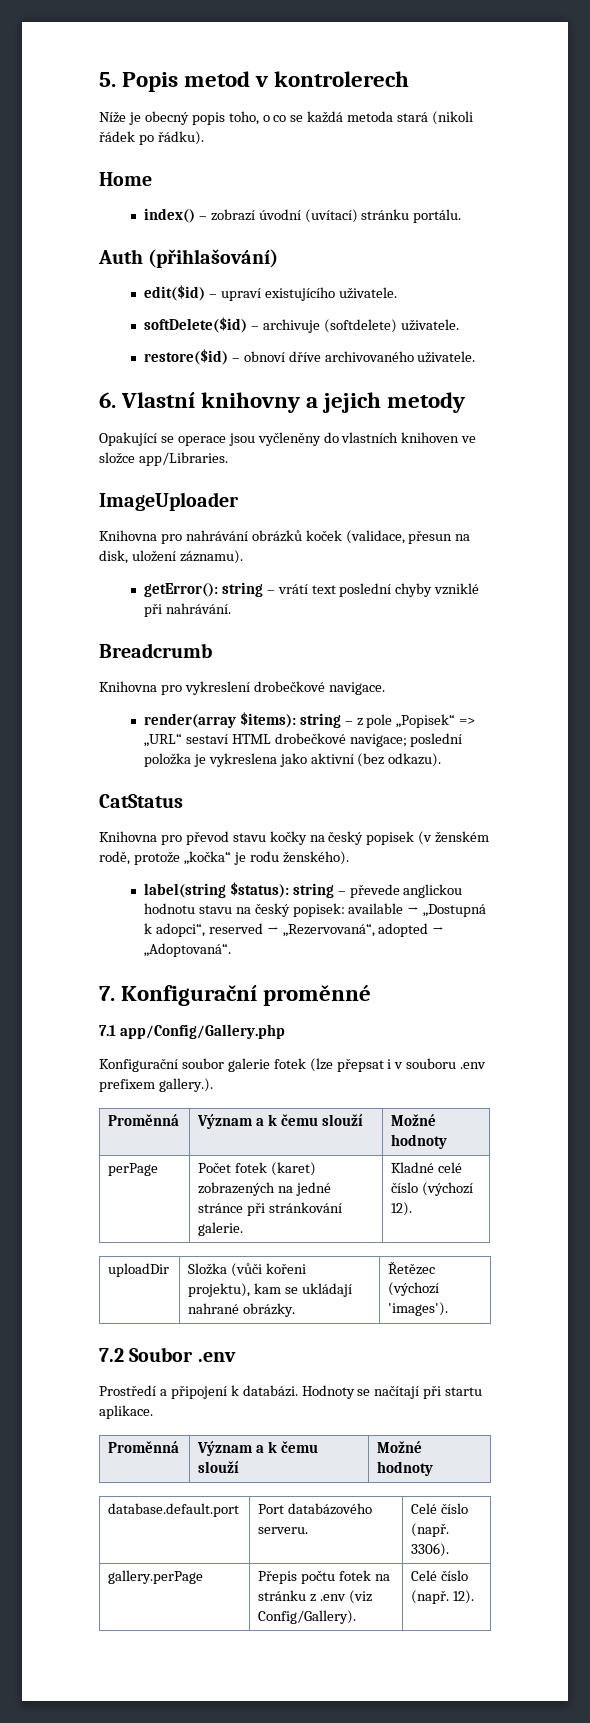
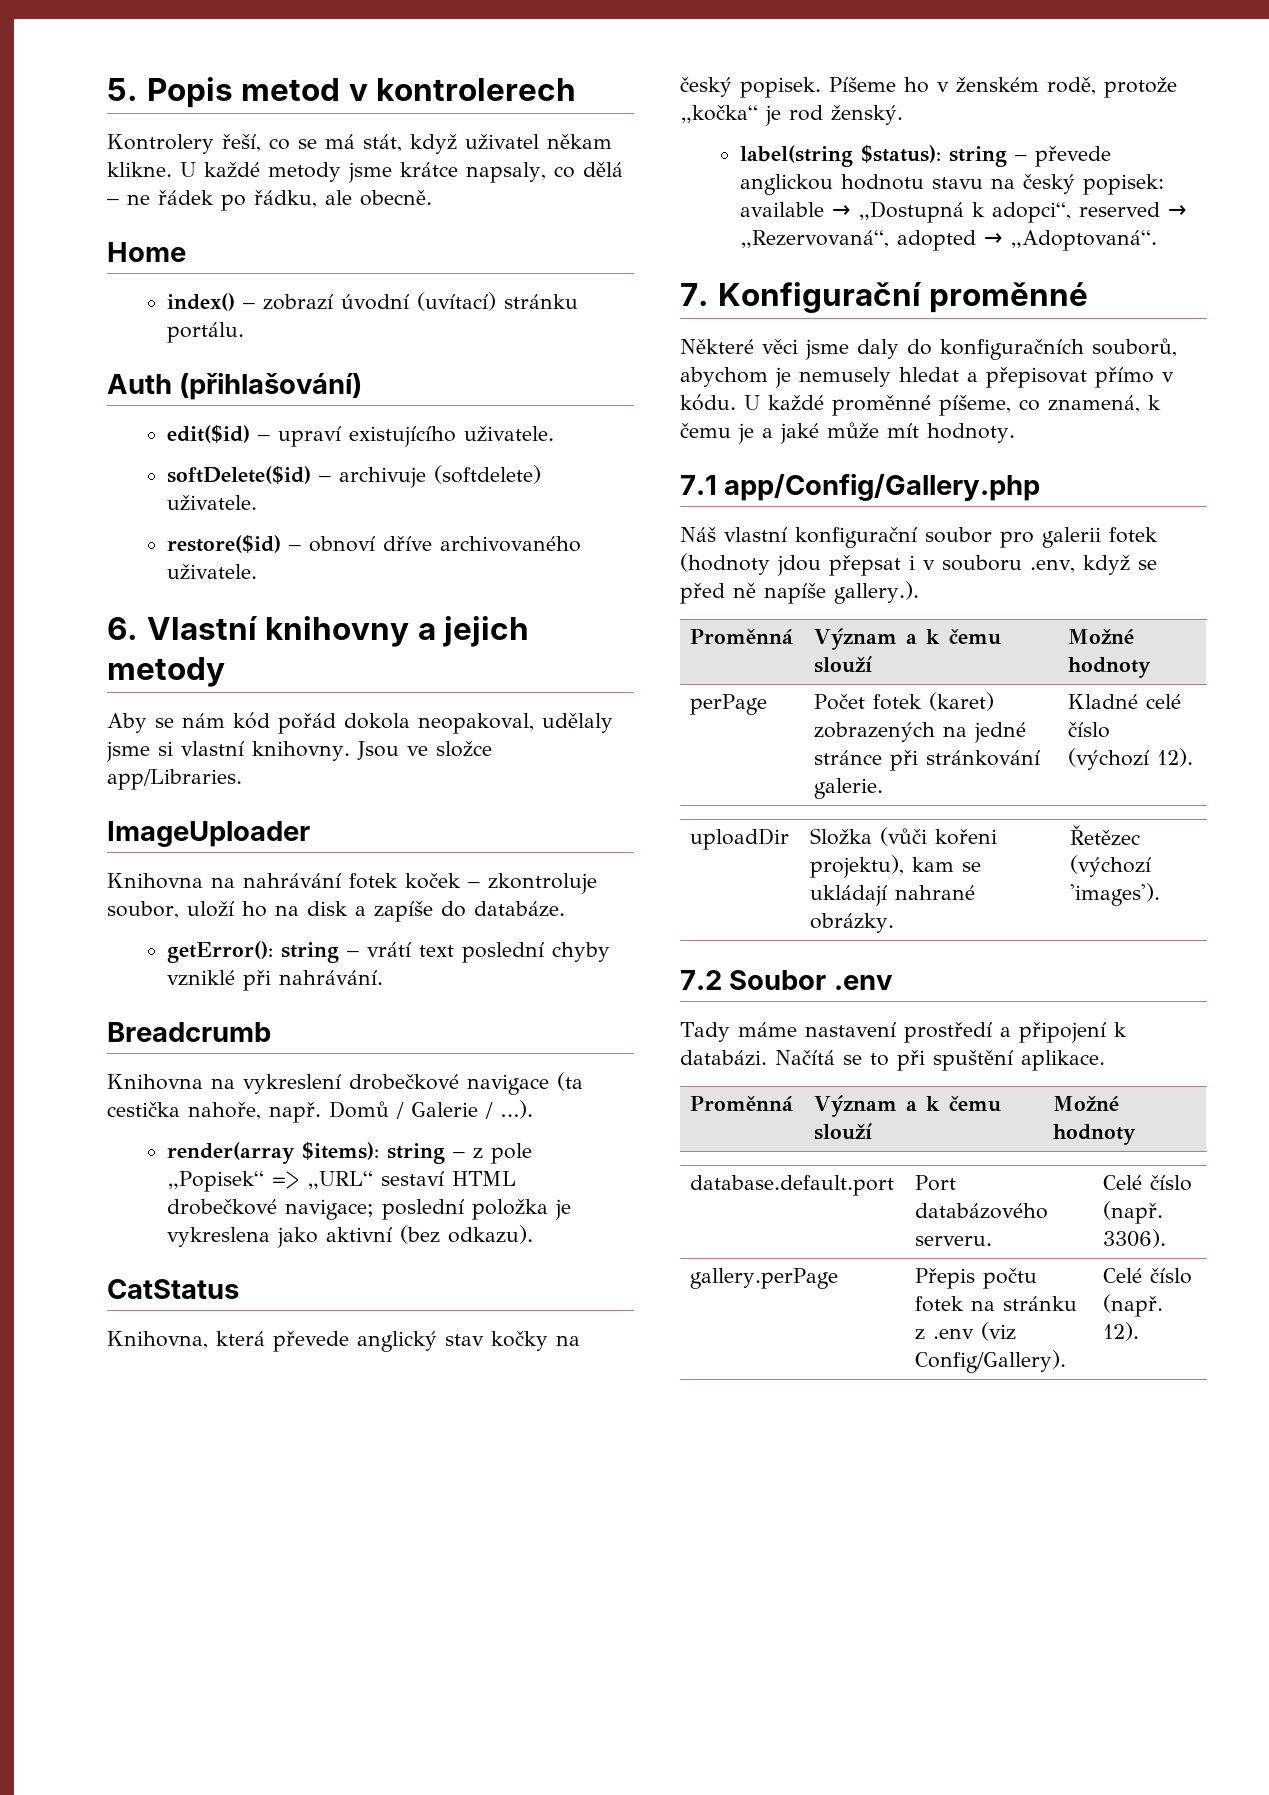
- Níže je obecný popis toho, o co se každá metoda stará (nikoli řádek po řádku).
+ Kontrolery řeší, co se má stát, když uživatel někam klikne. U každé metody jsme krátce napsaly, co dělá – ne řádek po řádku, ale obecně.
- Opakující se operace jsou vyčleněny do vlastních knihoven ve složce app/Libraries.
+ Aby se nám kód pořád dokola neopakoval, udělaly jsme si vlastní knihovny. Jsou ve složce app/Libraries.
- Knihovna pro nahrávání obrázků koček (validace, přesun na disk, uložení záznamu).
+ Knihovna na nahrávání fotek koček – zkontroluje soubor, uloží ho na disk a zapíše do databáze.
- Knihovna pro vykreslení drobečkové navigace.
+ Knihovna na vykreslení drobečkové navigace (ta cestička nahoře, např. Domů / Galerie / …).
- Knihovna pro převod stavu kočky na český popisek (v ženském rodě, protože „kočka“ je rodu ženského).
+ Knihovna, která převede anglický stav kočky na český popisek. Píšeme ho v ženském rodě, protože „kočka“ je rod ženský.
+ Některé věci jsme daly do konfiguračních souborů, abychom je nemusely hledat a přepisovat přímo v kódu. U každé proměnné píšeme, co znamená, k čemu je a jaké může mít hodnoty.
  7.1 app/Config/Gallery.php
- Konfigurační soubor galerie fotek (lze přepsat i v souboru .env prefixem gallery.).
+ Náš vlastní konfigurační soubor pro galerii fotek (hodnoty jdou přepsat i v souboru .env, když se před ně napíše gallery.).
- Prostředí a připojení k databázi. Hodnoty se načítají při startu aplikace.
+ Tady máme nastavení prostředí a připojení k databázi. Načítá se to při spuštění aplikace.

